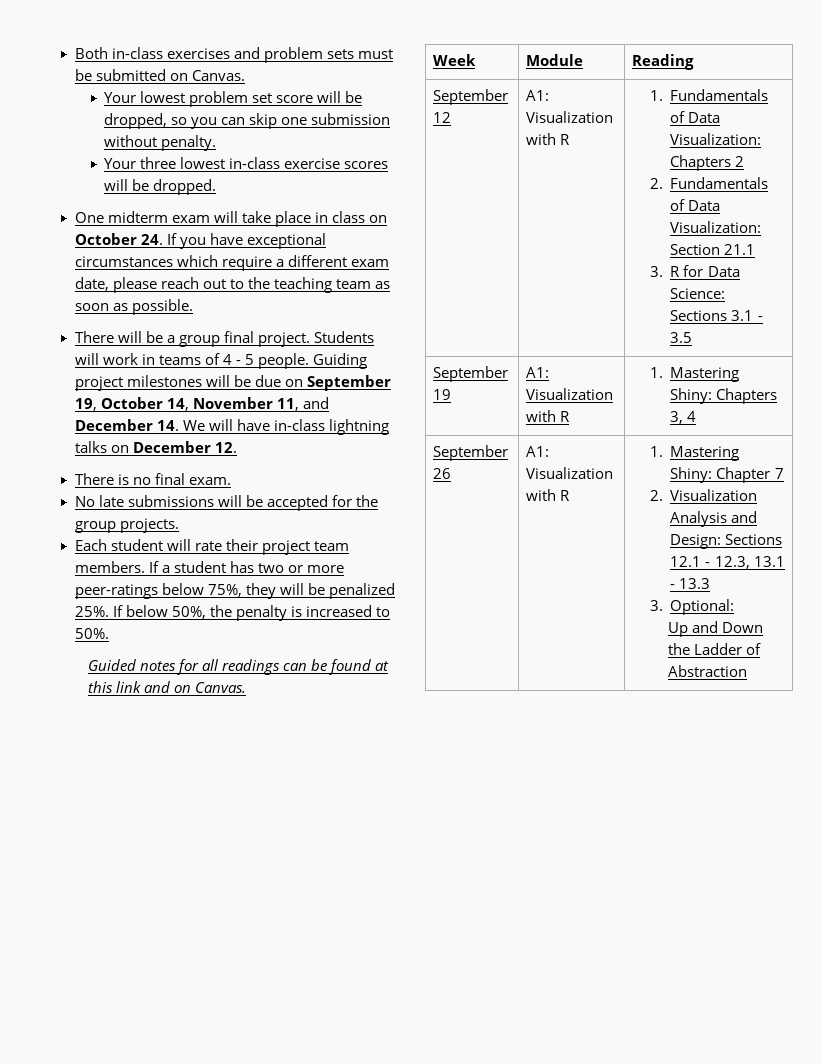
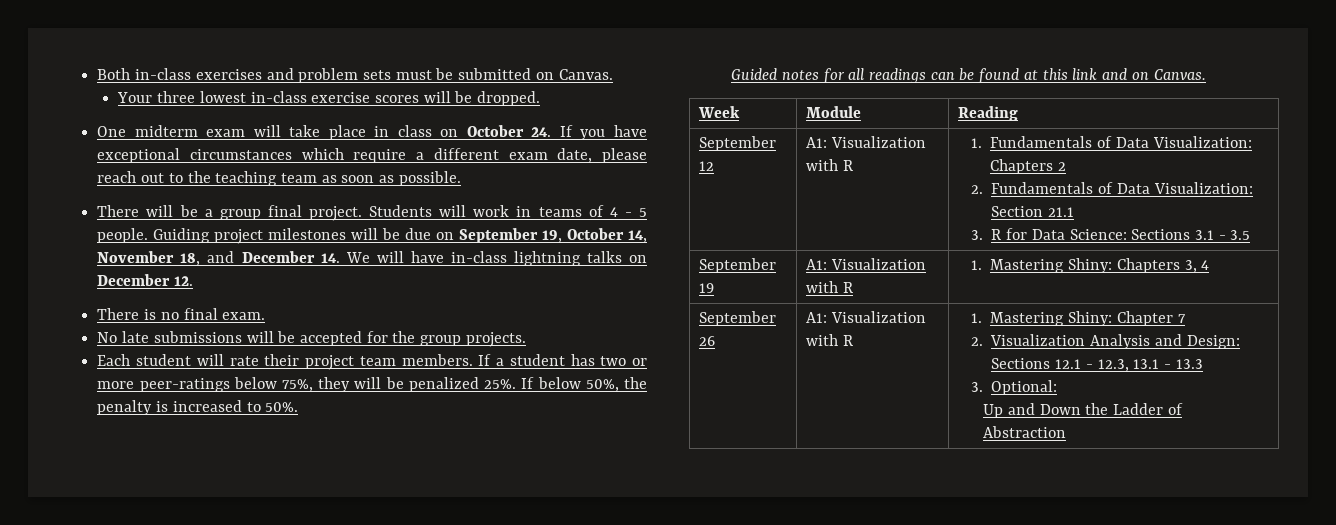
- Your lowest problem set score will be dropped, so you can skip one submission without penalty.
- Guiding project milestones will be due on September 19, October 14, November 11, and December 14. We will have in-class lightning talks on December 12.
+ Guiding project milestones will be due on September 19, October 14, November 18, and December 14. We will have in-class lightning talks on December 12.

